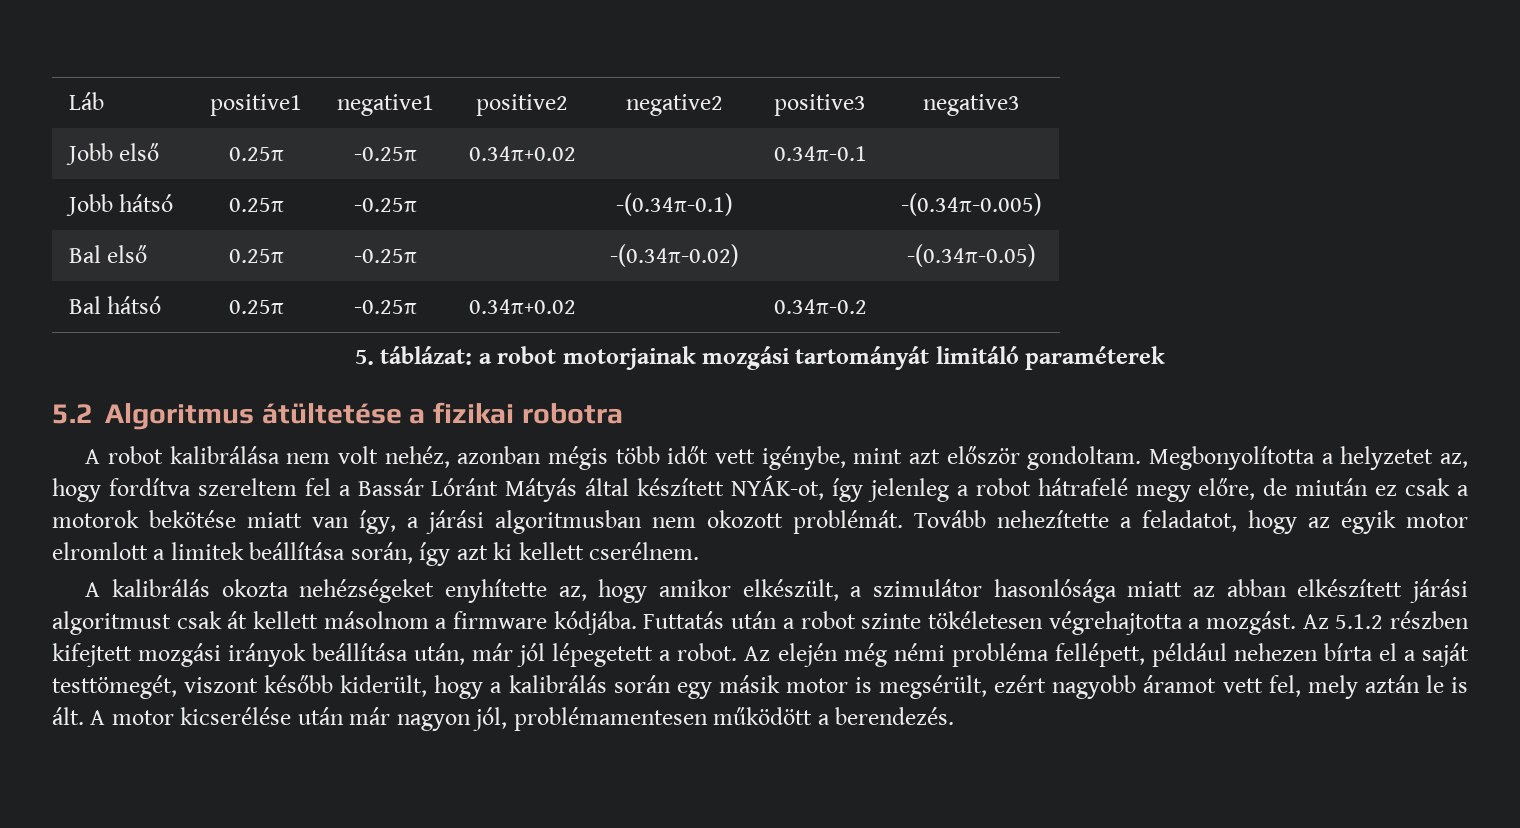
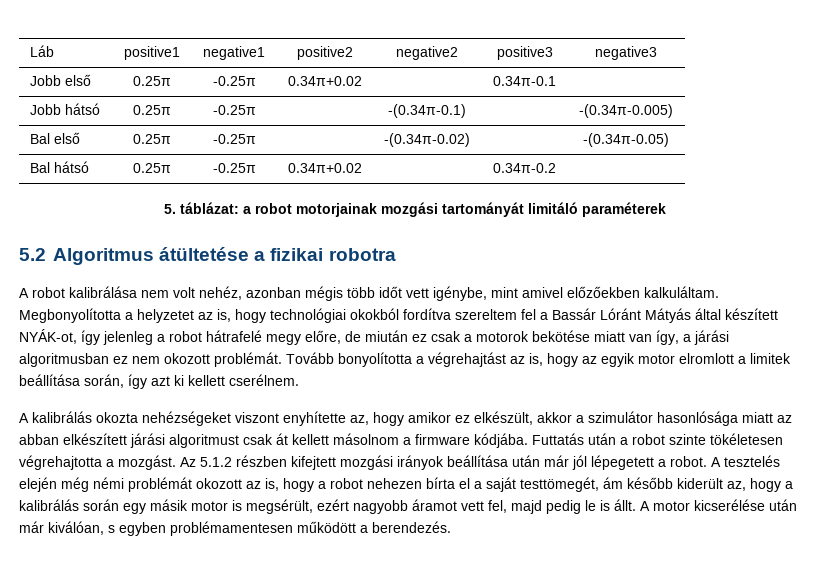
- A robot kalibrálása nem volt nehéz, azonban mégis több időt vett igénybe, mint azt először gondoltam. Megbonyolította a helyzetet az, hogy fordítva szereltem fel a Bassár Lóránt Mátyás által készített NYÁK-ot, így jelenleg a robot hátrafelé megy előre, de miután ez csak a motorok bekötése miatt van így, a járási algoritmusban nem okozott problémát.
+ A robot kalibrálása nem volt nehéz, azonban mégis több időt vett igénybe, mint amivel előzőekben kalkuláltam. Megbonyolította a helyzetet az is, hogy technológiai okokból fordítva szereltem fel a Bassár Lóránt Mátyás által készített NYÁK-ot, így jelenleg a robot hátrafelé megy előre, de miután ez csak a motorok bekötése miatt van így, a járási algoritmusban ez nem okozott problémát.
- Tovább nehezítette a feladatot, hogy az egyik motor elromlott a limitek beállítása során, így azt ki kellett cserélnem.
+ Tovább bonyolította a végrehajtást az is, hogy az egyik motor elromlott a limitek beállítása során, így azt ki kellett cserélnem.
- A kalibrálás okozta nehézségeket enyhítette az, hogy amikor elkészült, a szimulátor hasonlósága miatt az abban elkészített járási algoritmust csak át kellett másolnom a firmware kódjába.
+ A kalibrálás okozta nehézségeket viszont enyhítette az, hogy amikor ez elkészült, akkor a szimulátor hasonlósága miatt az abban elkészített járási algoritmust csak át kellett másolnom a firmware kódjába.
- Az 5.1.2 részben kifejtett mozgási irányok beállítása után, már jól lépegetett a robot.
+ Az 5.1.2 részben kifejtett mozgási irányok beállítása után már jól lépegetett a robot.
- Az elején még némi probléma fellépett, például nehezen bírta el a saját testtömegét, viszont később kiderült, hogy a kalibrálás során egy másik motor is megsérült, ezért nagyobb áramot vett fel, mely aztán le is ált.
+ A tesztelés elején még némi problémát okozott az is, hogy a robot nehezen bírta el a saját testtömegét, ám később kiderült az, hogy a kalibrálás során egy másik motor is megsérült, ezért nagyobb áramot vett fel, majd pedig le is állt.
- A motor kicserélése után már nagyon jól, problémamentesen működött a berendezés.
+ A motor kicserélése után már kiválóan, s egyben problémamentesen működött a berendezés.

